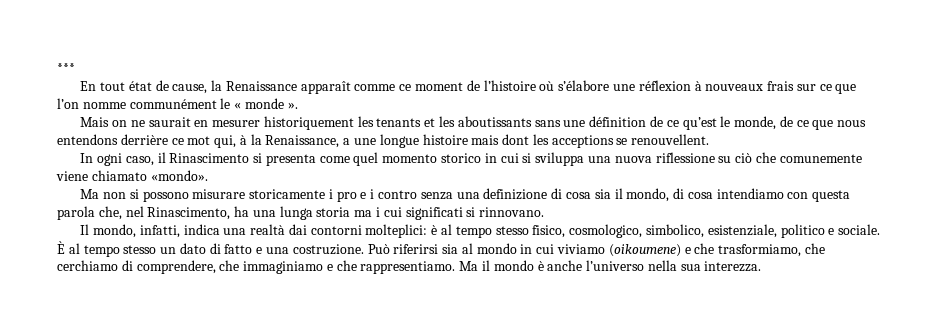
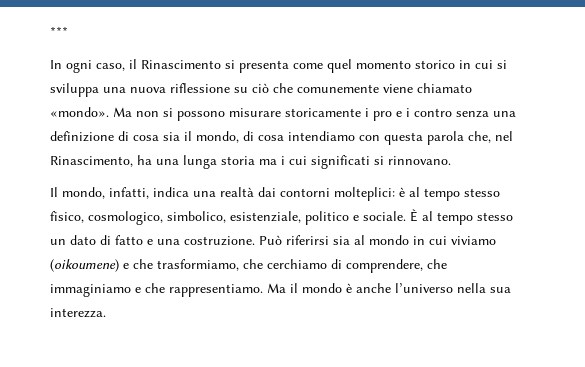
- En tout état de cause, la Renaissance apparaît comme ce moment de l’histoire où s’élabore une réflexion à nouveaux frais sur ce que l’on nomme communément le « monde ».
- Mais on ne saurait en mesurer historiquement les tenants et les aboutissants sans une définition de ce qu’est le monde, de ce que nous entendons derrière ce mot qui, à la Renaissance, a une longue histoire mais dont les acceptions se renouvellent.
- In ogni caso, il Rinascimento si presenta come quel momento storico in cui si sviluppa una nuova riflessione su ciò che comunemente viene chiamato «mondo».
- Ma non si possono misurare storicamente i pro e i contro senza una definizione di cosa sia il mondo, di cosa intendiamo con questa parola che, nel Rinascimento, ha una lunga storia ma i cui significati si rinnovano.
+ In ogni caso, il Rinascimento si presenta come quel momento storico in cui si sviluppa una nuova riflessione su ciò che comunemente viene chiamato «mondo». Ma non si possono misurare storicamente i pro e i contro senza una definizione di cosa sia il mondo, di cosa intendiamo con questa parola che, nel Rinascimento, ha una lunga storia ma i cui significati si rinnovano.

